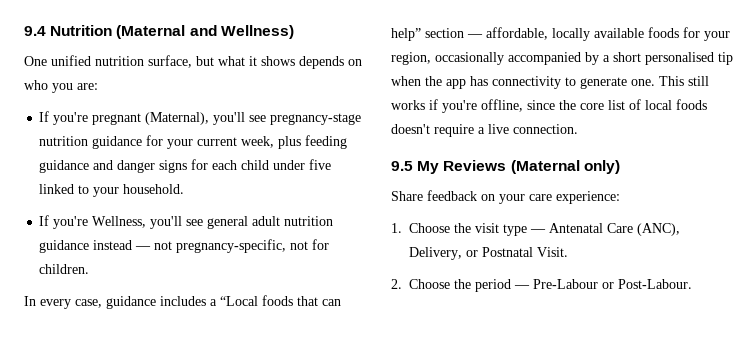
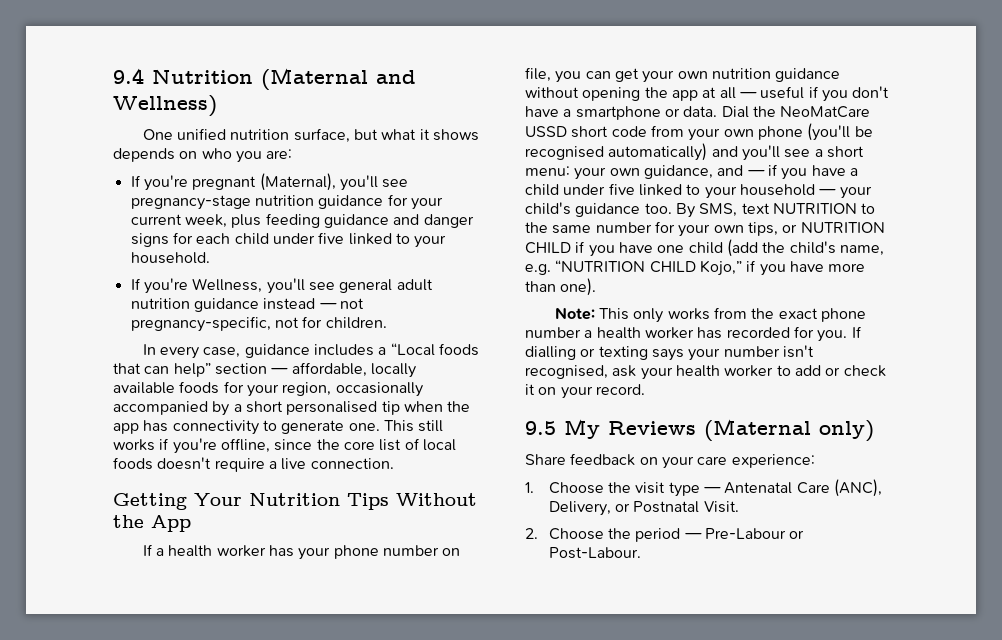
+ Getting Your Nutrition Tips Without the App
+ If a health worker has your phone number on file, you can get your own nutrition guidance without opening the app at all — useful if you don't have a smartphone or data. Dial the NeoMatCare USSD short code from your own phone (you'll be recognised automatically) and you'll see a short menu: your own guidance, and — if you have a child under five linked to your household — your child's guidance too. By SMS, text NUTRITION to the same number for your own tips, or NUTRITION CHILD if you have one child (add the child's name, e.g. “NUTRITION CHILD Kojo,” if you have more than one).
+ Note: This only works from the exact phone number a health worker has recorded for you. If dialling or texting says your number isn't recognised, ask your health worker to add or check it on your record.

